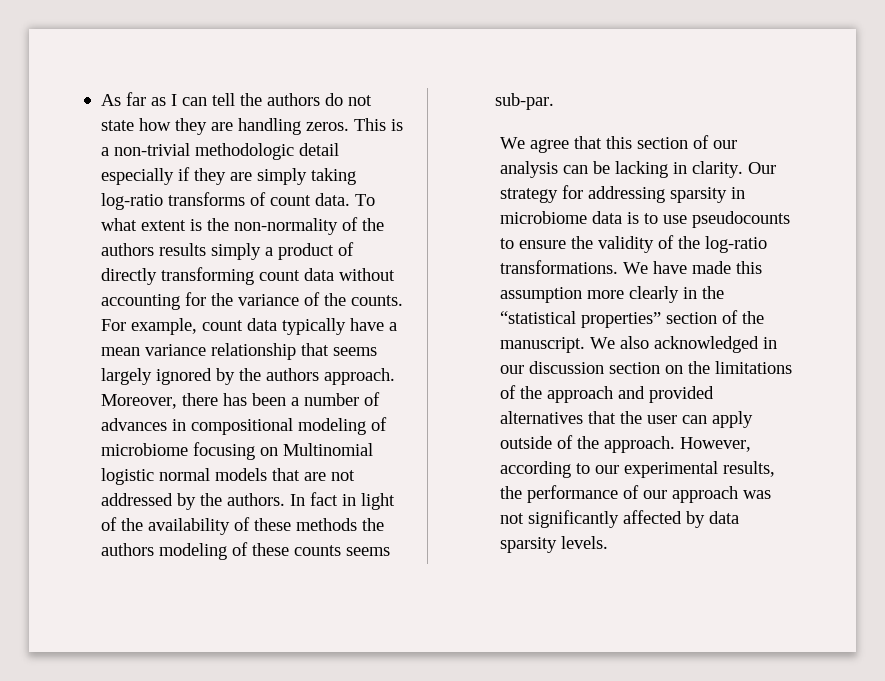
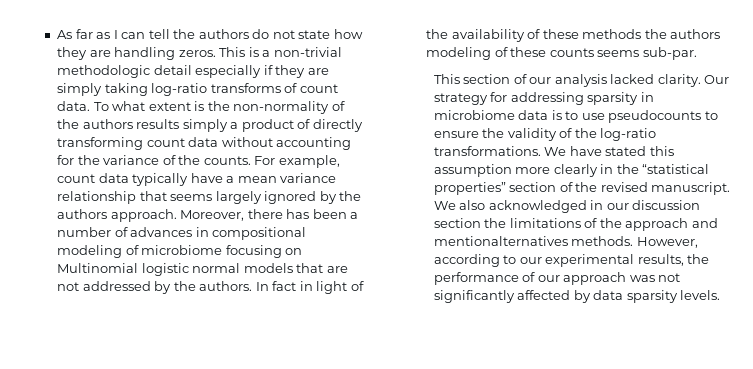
- We agree that this section of our analysis can be lacking in clarity.
+ This section of our analysis lacked clarity.
- We have made this assumption more clearly in the “statistical properties” section of the manuscript.
+ We have stated this assumption more clearly in the “statistical properties” section of the revised manuscript.
- We also acknowledged in our discussion section on the limitations of the approach and provided alternatives that the user can apply outside of the approach.
+ We also acknowledged in our discussion section the limitations of the approach and mentionalternatives methods.

